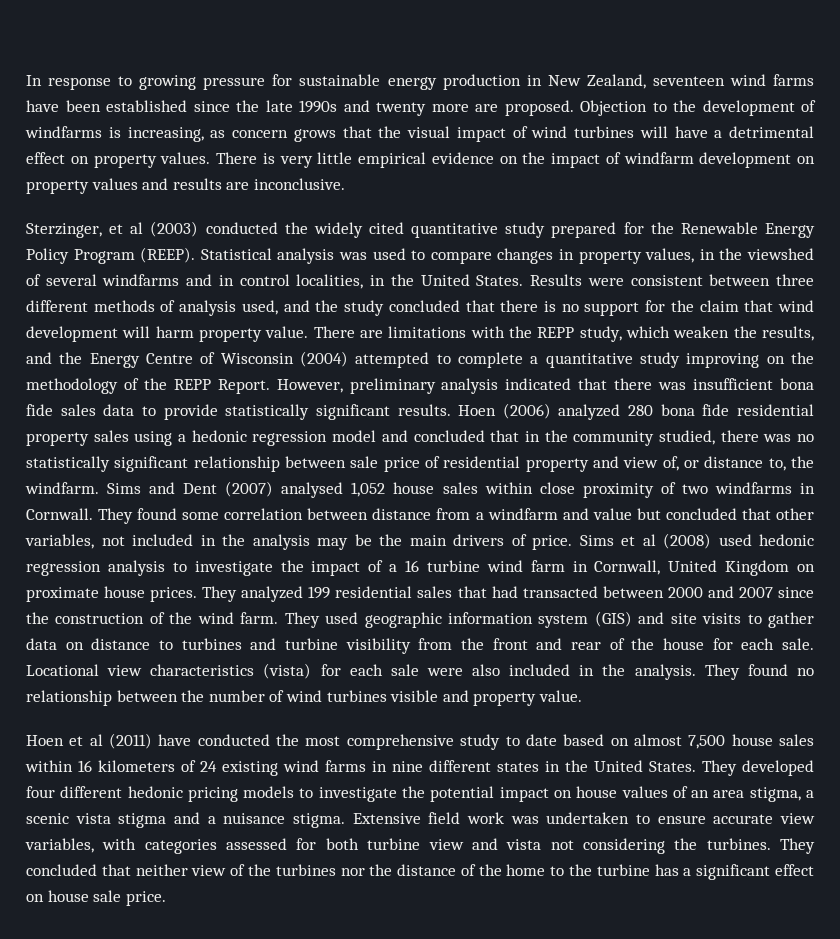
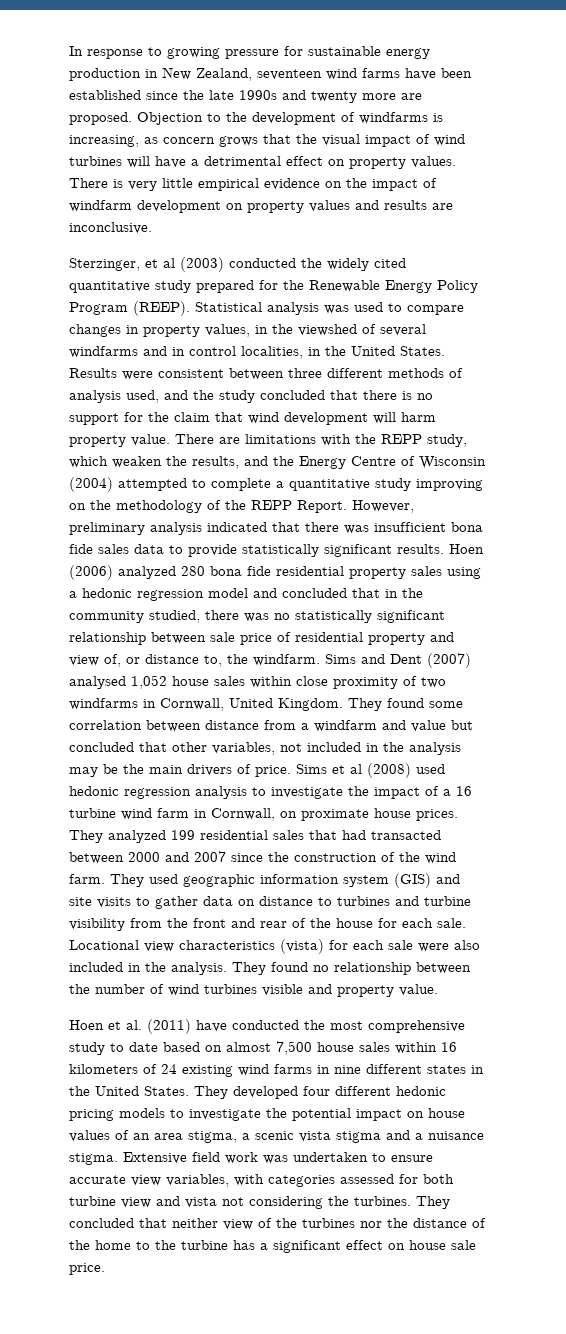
- Sims and Dent (2007) analysed 1,052 house sales within close proximity of two windfarms in Cornwall.
+ Sims and Dent (2007) analysed 1,052 house sales within close proximity of two windfarms in Cornwall, United Kingdom.
- Sims et al (2008) used hedonic regression analysis to investigate the impact of a 16 turbine wind farm in Cornwall, United Kingdom on proximate house prices.
+ Sims et al (2008) used hedonic regression analysis to investigate the impact of a 16 turbine wind farm in Cornwall, on proximate house prices.
- Hoen et al (2011) have conducted the most comprehensive study to date based on almost 7,500 house sales within 16 kilometers of 24 existing wind farms in nine different states in the United States.
+ Hoen et al. (2011) have conducted the most comprehensive study to date based on almost 7,500 house sales within 16 kilometers of 24 existing wind farms in nine different states in the United States.

